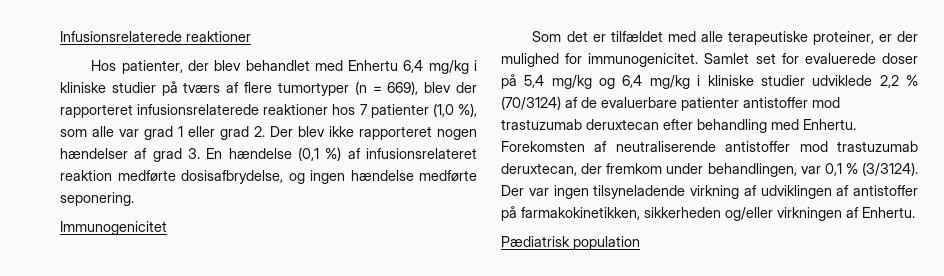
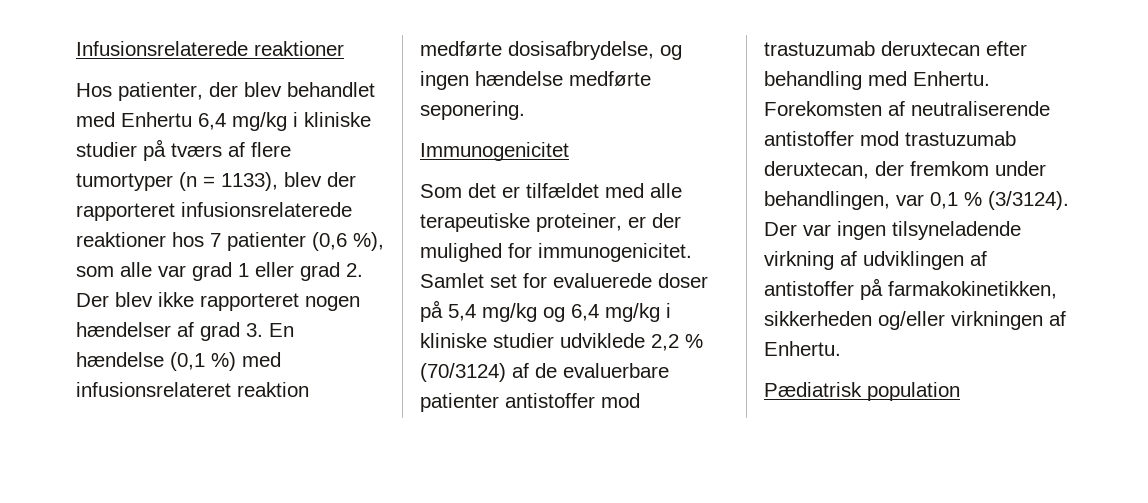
- Hos patienter, der blev behandlet med Enhertu 6,4 mg/kg i kliniske studier på tværs af flere tumortyper (n = 669), blev der rapporteret infusionsrelaterede reaktioner hos 7 patienter (1,0 %), som alle var grad 1 eller grad 2. Der blev ikke rapporteret nogen hændelser af grad 3. En hændelse (0,1 %) af infusionsrelateret reaktion medførte dosisafbrydelse, og ingen hændelse medførte seponering.
+ Hos patienter, der blev behandlet med Enhertu 6,4 mg/kg i kliniske studier på tværs af flere tumortyper (n = 1133), blev der rapporteret infusionsrelaterede reaktioner hos 7 patienter (0,6 %), som alle var grad 1 eller grad 2. Der blev ikke rapporteret nogen hændelser af grad 3. En hændelse (0,1 %) med infusionsrelateret reaktion medførte dosisafbrydelse, og ingen hændelse medførte seponering.

